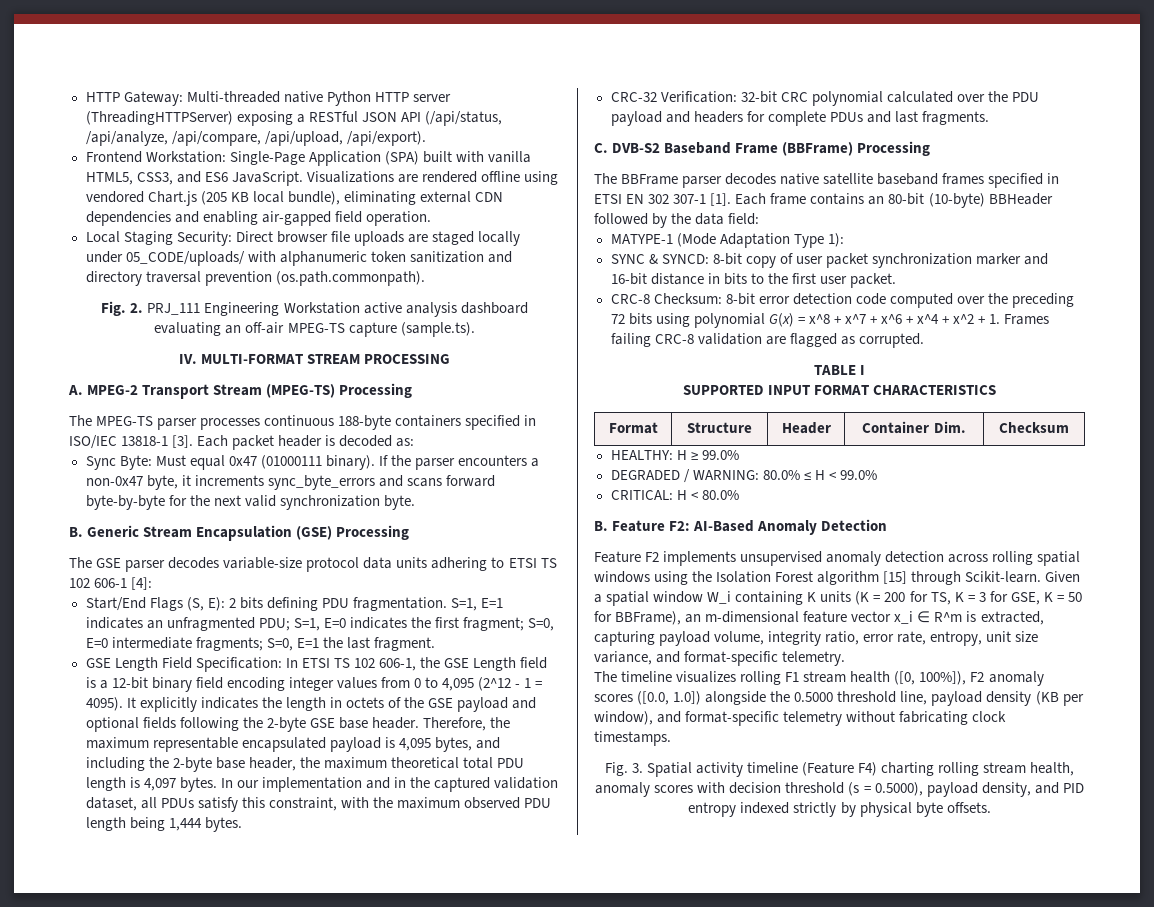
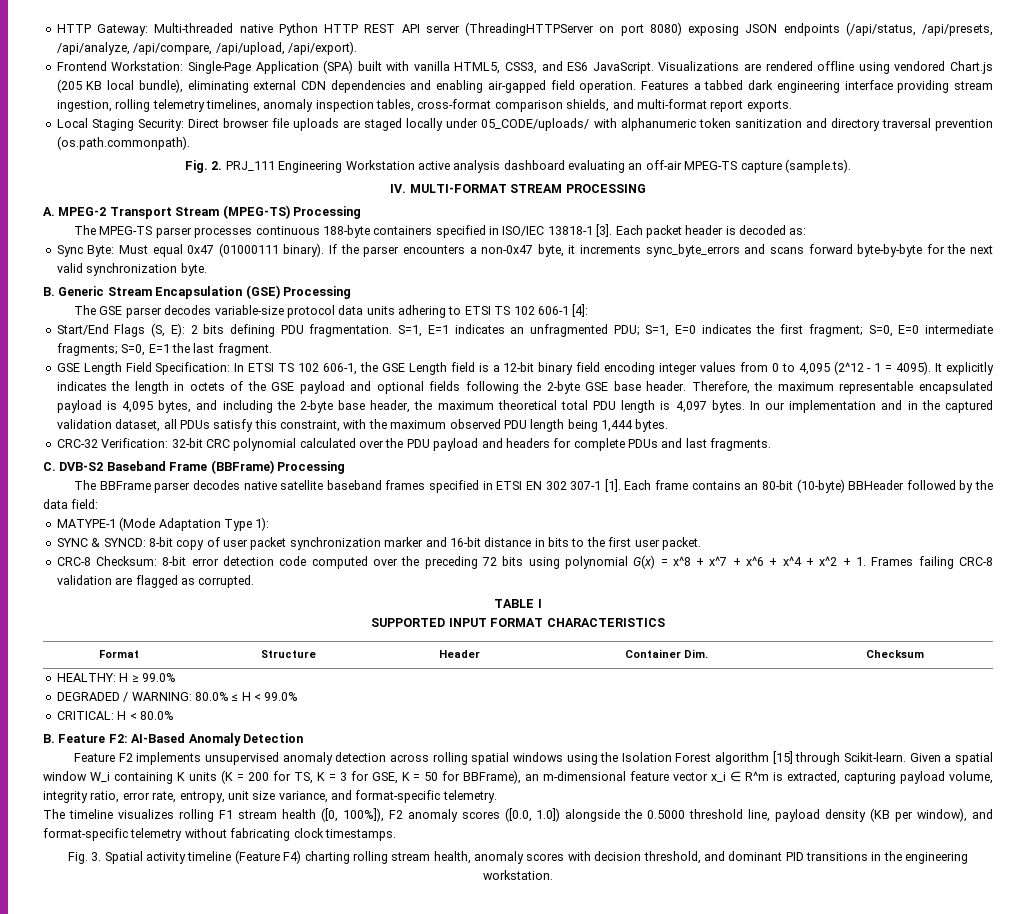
- HTTP Gateway: Multi-threaded native Python HTTP server (ThreadingHTTPServer) exposing a RESTful JSON API (/api/status, /api/analyze, /api/compare, /api/upload, /api/export).
+ HTTP Gateway: Multi-threaded native Python HTTP REST API server (ThreadingHTTPServer on port 8080) exposing JSON endpoints (/api/status, /api/presets, /api/analyze, /api/compare, /api/upload, /api/export).
+ Features a tabbed dark engineering interface providing stream ingestion, rolling telemetry timelines, anomaly inspection tables, cross-format comparison shields, and multi-format report exports.
- Fig. 3. Spatial activity timeline (Feature F4) charting rolling stream health, anomaly scores with decision threshold (s = 0.5000), payload density, and PID entropy indexed strictly by physical byte offsets.
+ Fig. 3. Spatial activity timeline (Feature F4) charting rolling stream health, anomaly scores with decision threshold, and dominant PID transitions in the engineering workstation.

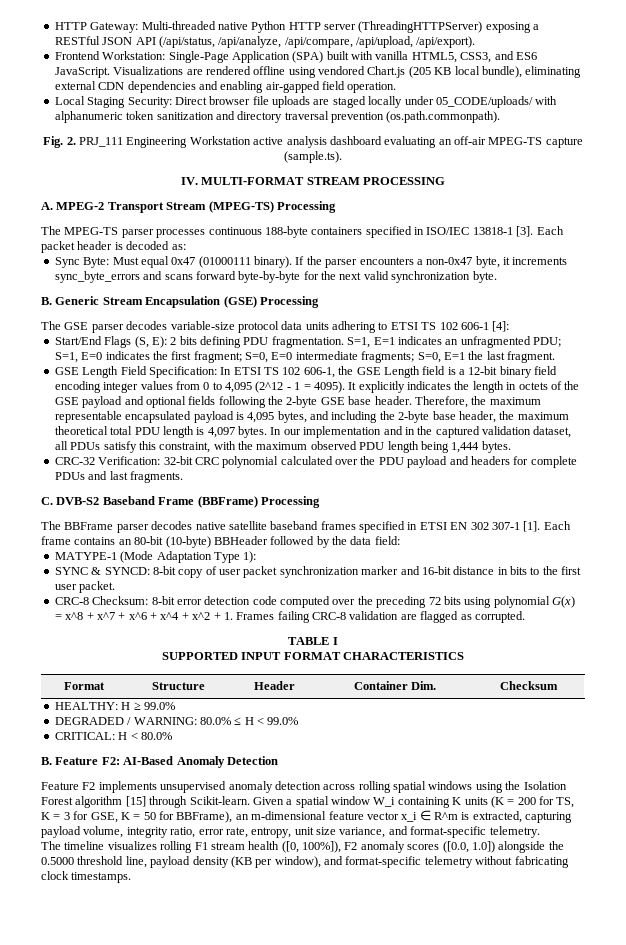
- HTTP Gateway: Multi-threaded native Python HTTP REST API server (ThreadingHTTPServer on port 8080) exposing JSON endpoints (/api/status, /api/presets, /api/analyze, /api/compare, /api/upload, /api/export).
+ HTTP Gateway: Multi-threaded native Python HTTP server (ThreadingHTTPServer) exposing a RESTful JSON API (/api/status, /api/analyze, /api/compare, /api/upload, /api/export).
- Features a tabbed dark engineering interface providing stream ingestion, rolling telemetry timelines, anomaly inspection tables, cross-format comparison shields, and multi-format report exports.
- Fig. 3. Spatial activity timeline (Feature F4) charting rolling stream health, anomaly scores with decision threshold, and dominant PID transitions in the engineering workstation.

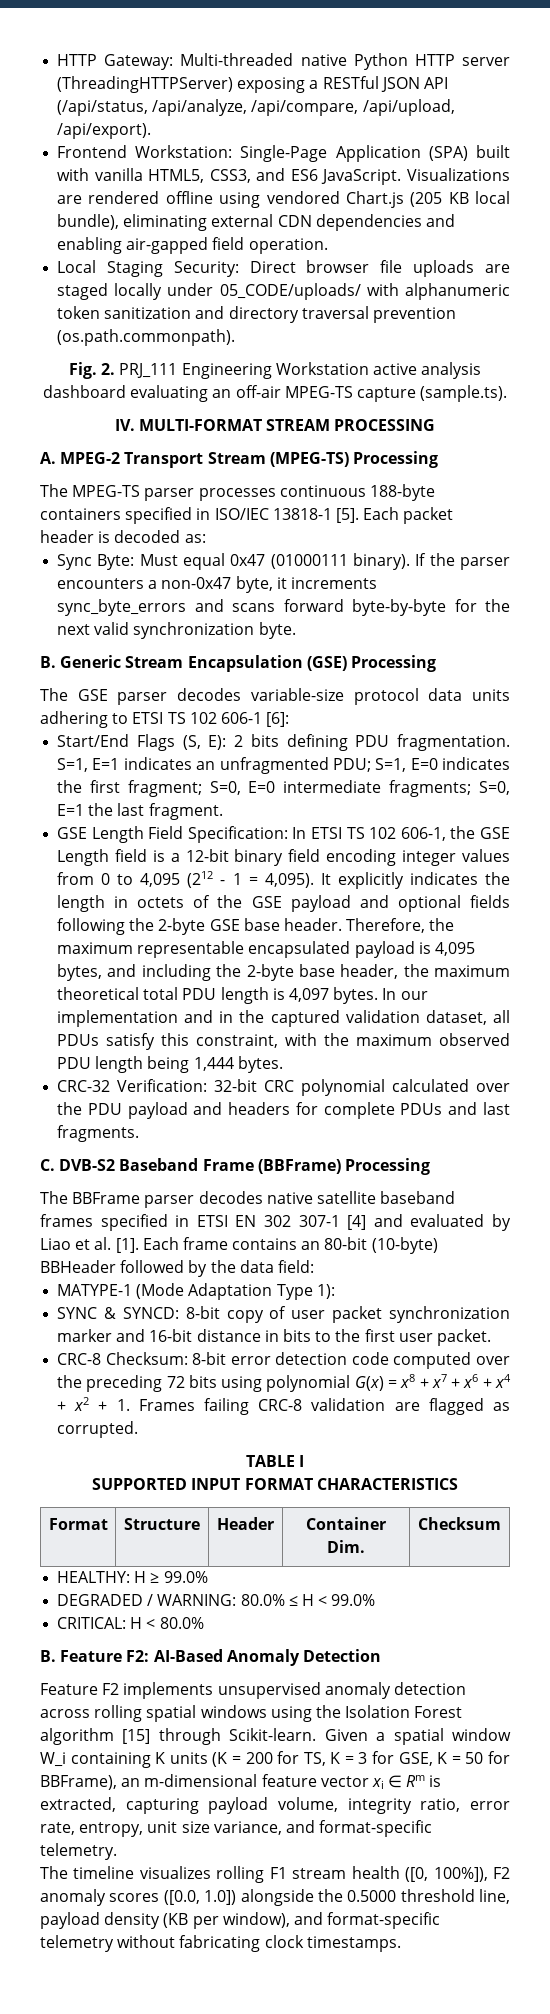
- The MPEG-TS parser processes continuous 188-byte containers specified in ISO/IEC 13818-1 [3].
+ The MPEG-TS parser processes continuous 188-byte containers specified in ISO/IEC 13818-1 [5].
- The GSE parser decodes variable-size protocol data units adhering to ETSI TS 102 606-1 [4]:
+ The GSE parser decodes variable-size protocol data units adhering to ETSI TS 102 606-1 [6]:
- GSE Length Field Specification: In ETSI TS 102 606-1, the GSE Length field is a 12-bit binary field encoding integer values from 0 to 4,095 (2^12 - 1 = 4095).
+ GSE Length Field Specification: In ETSI TS 102 606-1, the GSE Length field is a 12-bit binary field encoding integer values from 0 to 4,095 (212 - 1 = 4,095).
- The BBFrame parser decodes native satellite baseband frames specified in ETSI EN 302 307-1 [1].
+ The BBFrame parser decodes native satellite baseband frames specified in ETSI EN 302 307-1 [4] and evaluated by Liao et al. [1].
- CRC-8 Checksum: 8-bit error detection code computed over the preceding 72 bits using polynomial G(x) = x^8 + x^7 + x^6 + x^4 + x^2 + 1. Frames failing CRC-8 validation are flagged as corrupted.
+ CRC-8 Checksum: 8-bit error detection code computed over the preceding 72 bits using polynomial G(x) = x8 + x7 + x6 + x4 + x2 + 1. Frames failing CRC-8 validation are flagged as corrupted.
- Given a spatial window W_i containing K units (K = 200 for TS, K = 3 for GSE, K = 50 for BBFrame), an m-dimensional feature vector x_i ∈ R^m is extracted, capturing payload volume, integrity ratio, error rate, entropy, unit size variance, and format-specific telemetry.
+ Given a spatial window W_i containing K units (K = 200 for TS, K = 3 for GSE, K = 50 for BBFrame), an m-dimensional feature vector xi ∈ Rm is extracted, capturing payload volume, integrity ratio, error rate, entropy, unit size variance, and format-specific telemetry.

